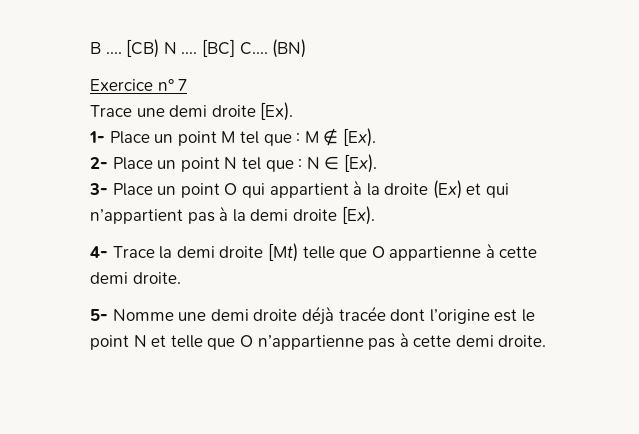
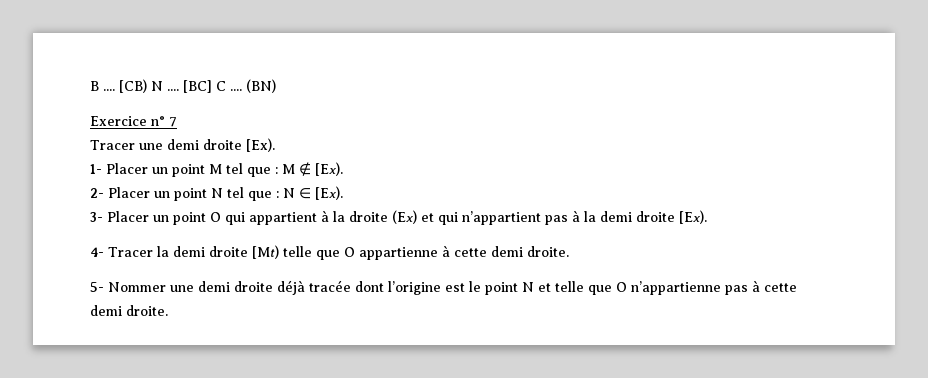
- [BC] C....
+ [BC] C ....
- Trace une demi droite [Ex).
+ Tracer une demi droite [Ex).
- 1- Place un point M tel que : M ∉ [Ex).
+ 1- Placer un point M tel que : M ∉ [Ex).
- 2- Place un point N tel que : N ∈ [Ex).
+ 2- Placer un point N tel que : N ∈ [Ex).
- 3- Place un point O qui appartient à la droite (Ex) et qui n’appartient pas à la demi droite [Ex).
+ 3- Placer un point O qui appartient à la droite (Ex) et qui n’appartient pas à la demi droite [Ex).
- 4- Trace la demi droite [Mt) telle que O appartienne à cette demi droite.
+ 4- Tracer la demi droite [Mt) telle que O appartienne à cette demi droite.
- 5- Nomme une demi droite déjà tracée dont l’origine est le point N et telle que O n’appartienne pas à cette demi droite.
+ 5- Nommer une demi droite déjà tracée dont l’origine est le point N et telle que O n’appartienne pas à cette demi droite.

